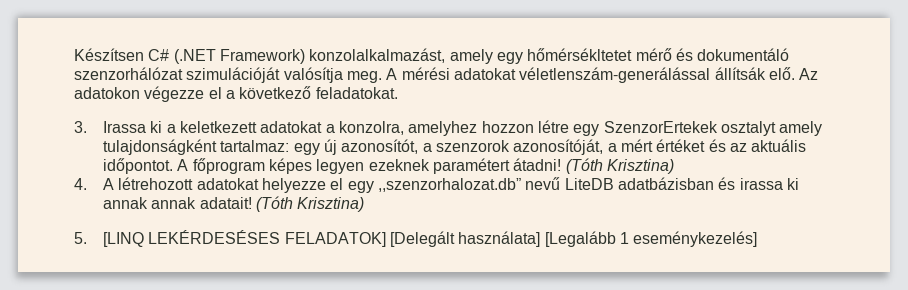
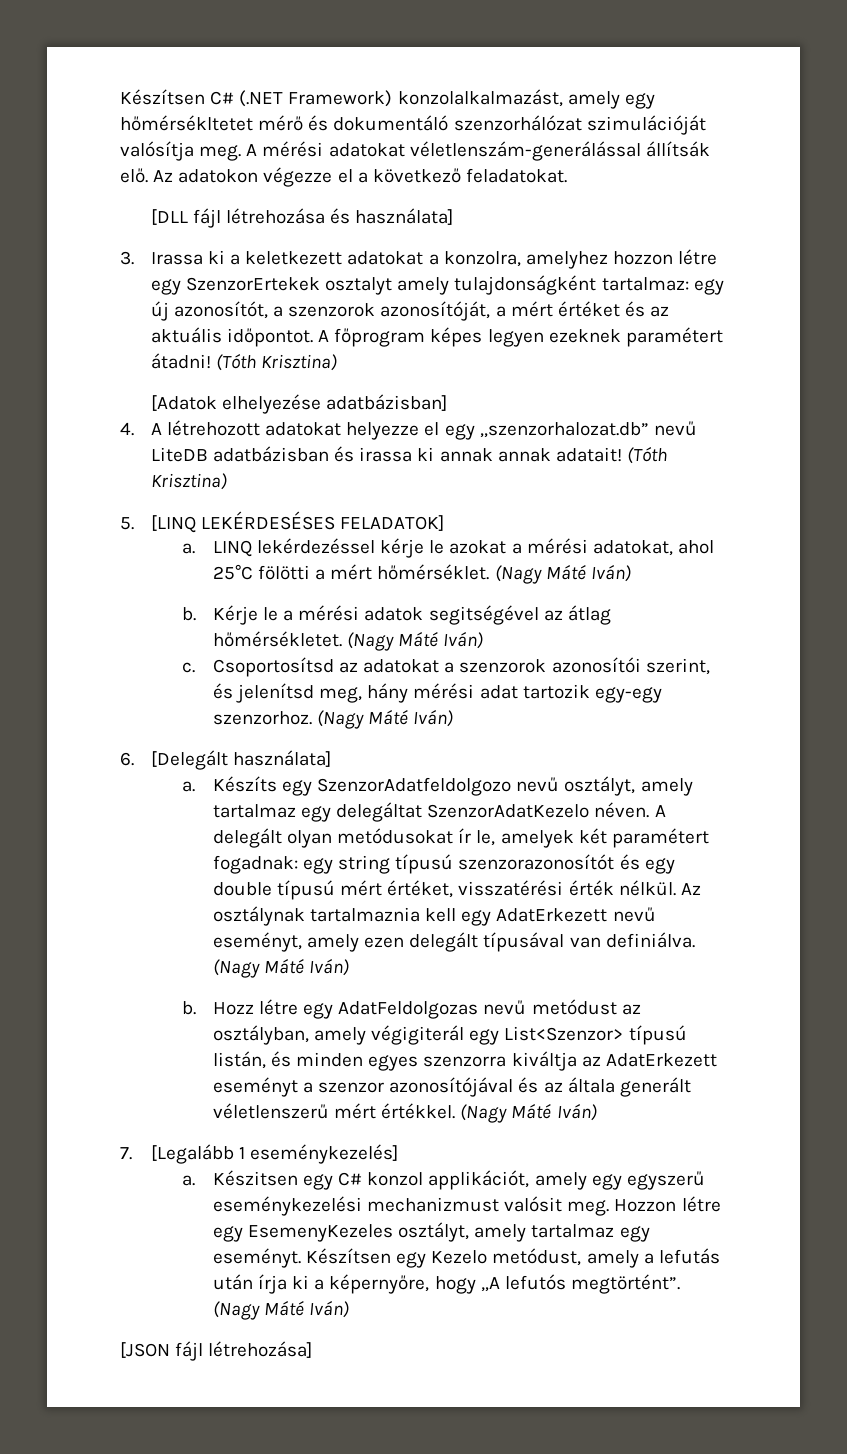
+ [DLL fájl létrehozása és használata]
+ [Adatok elhelyezése adatbázisban]
- 5. [LINQ LEKÉRDESÉSES FELADATOK] [Delegált használata] [Legalább 1 eseménykezelés]
+ 5. [LINQ LEKÉRDESÉSES FELADATOK]
+ a. LINQ lekérdezéssel kérje le azokat a mérési adatokat, ahol 25°C fölötti a mért hőmérséklet. (Nagy Máté Iván)
+ b. Kérje le a mérési adatok segitségével az átlag hőmérsékletet. (Nagy Máté Iván)
+ c. Csoportosítsd az adatokat a szenzorok azonosítói szerint, és jelenítsd meg, hány mérési adat tartozik egy-egy szenzorhoz. (Nagy Máté Iván)
+ 6. [Delegált használata]
+ a. Készíts egy SzenzorAdatfeldolgozo nevű osztályt, amely tartalmaz egy delegáltat SzenzorAdatKezelo néven. A delegált olyan metódusokat ír le, amelyek két paramétert fogadnak: egy string típusú szenzorazonosítót és egy double típusú mért értéket, visszatérési érték nélkül. Az osztálynak tartalmaznia kell egy AdatErkezett nevű eseményt, amely ezen delegált típusával van definiálva. (Nagy Máté Iván)
+ b. Hozz létre egy AdatFeldolgozas nevű metódust az osztályban, amely végigiterál egy List<Szenzor> típusú listán, és minden egyes szenzorra kiváltja az AdatErkezett eseményt a szenzor azonosítójával és az általa generált véletlenszerű mért értékkel. (Nagy Máté Iván)
+ 7. [Legalább 1 eseménykezelés]
+ a. Készitsen egy C# konzol applikációt, amely egy egyszerű eseménykezelési mechanizmust valósit meg. Hozzon létre egy EsemenyKezeles osztályt, amely tartalmaz egy eseményt. Készítsen egy Kezelo metódust, amely a lefutás után írja ki a képernyőre, hogy „A lefutós megtörtént”. (Nagy Máté Iván)
+ [JSON fájl létrehozása]

